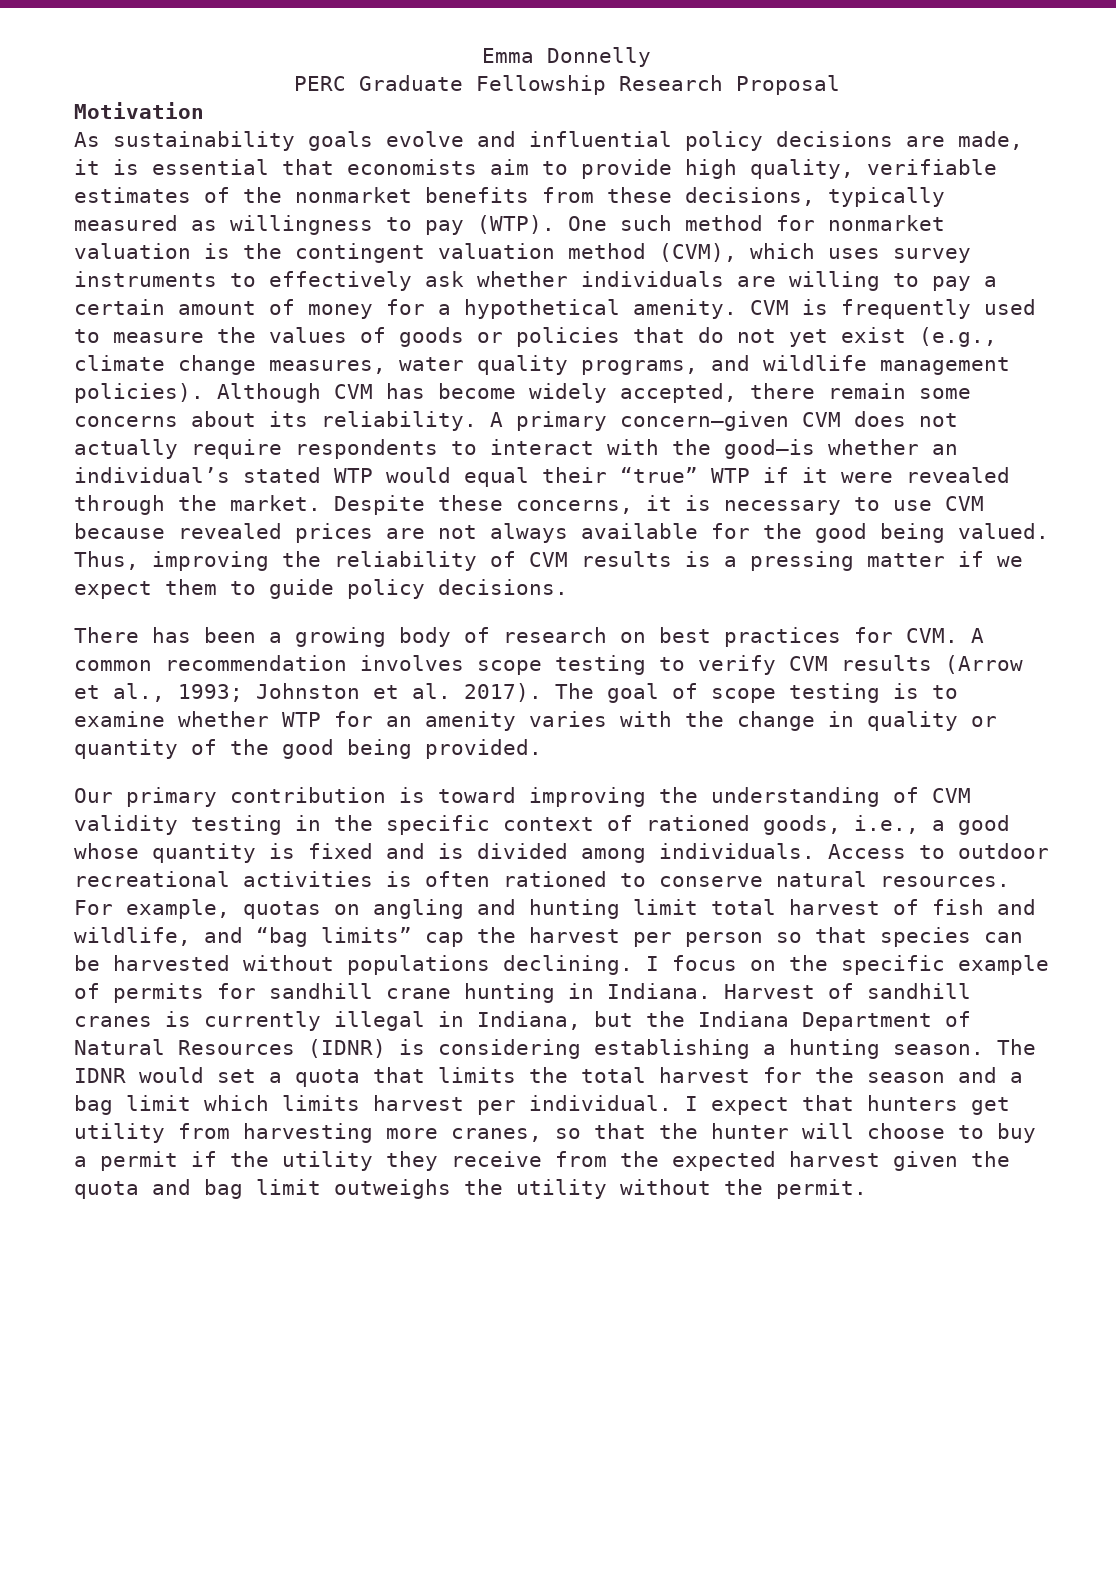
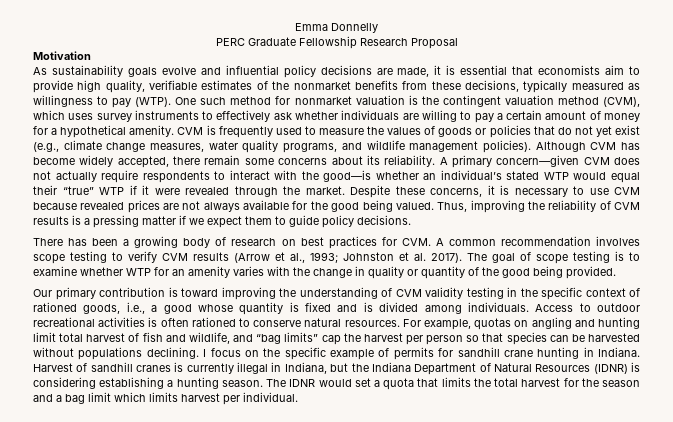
- I expect that hunters get utility from harvesting more cranes, so that the hunter will choose to buy a permit if the utility they receive from the expected harvest given the quota and bag limit outweighs the utility without the permit.

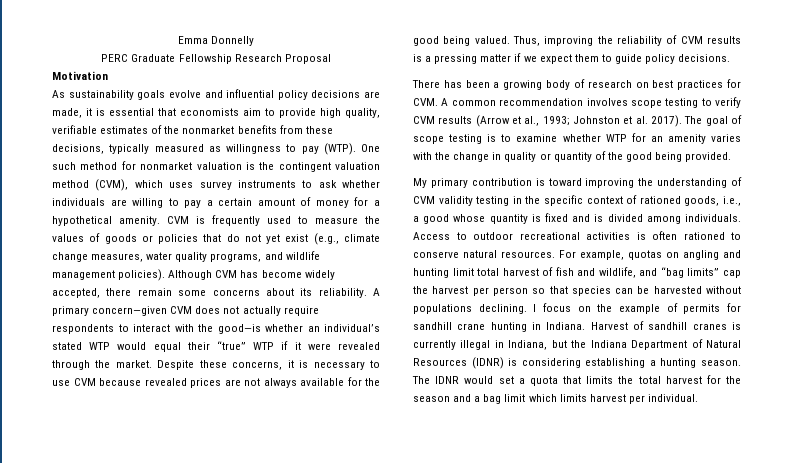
- One such method for nonmarket valuation is the contingent valuation method (CVM), which uses survey instruments to effectively ask whether individuals are willing to pay a certain amount of money for a hypothetical amenity.
+ One such method for nonmarket valuation is the contingent valuation method (CVM), which uses survey instruments to ask whether individuals are willing to pay a certain amount of money for a hypothetical amenity.
- Our primary contribution is toward improving the understanding of CVM validity testing in the specific context of rationed goods, i.e., a good whose quantity is fixed and is divided among individuals.
+ My primary contribution is toward improving the understanding of CVM validity testing in the specific context of rationed goods, i.e., a good whose quantity is fixed and is divided among individuals.
- I focus on the specific example of permits for sandhill crane hunting in Indiana.
+ I focus on the example of permits for sandhill crane hunting in Indiana.

